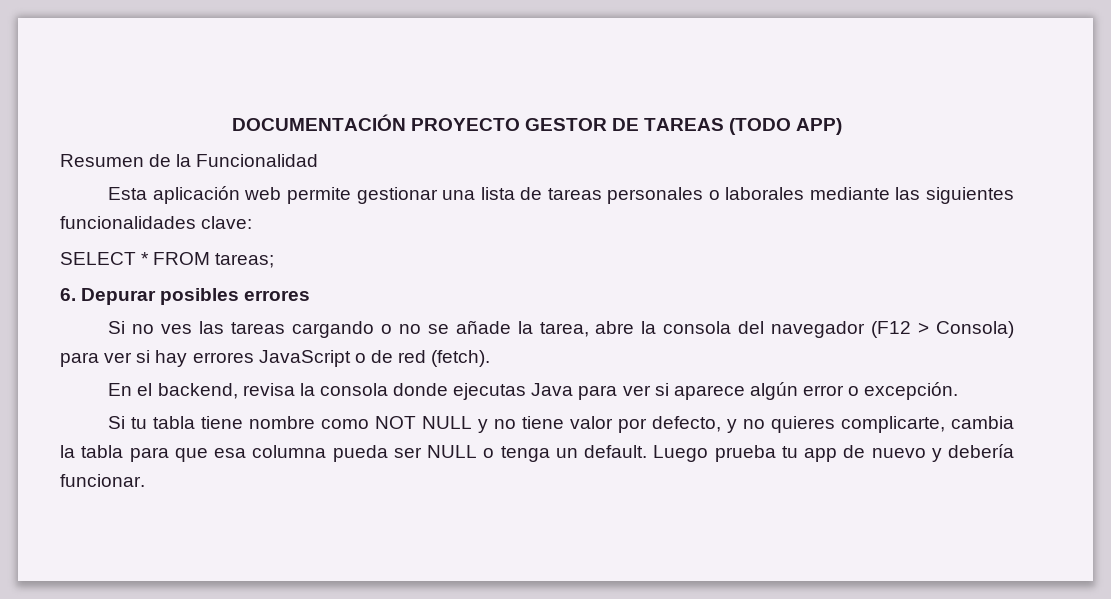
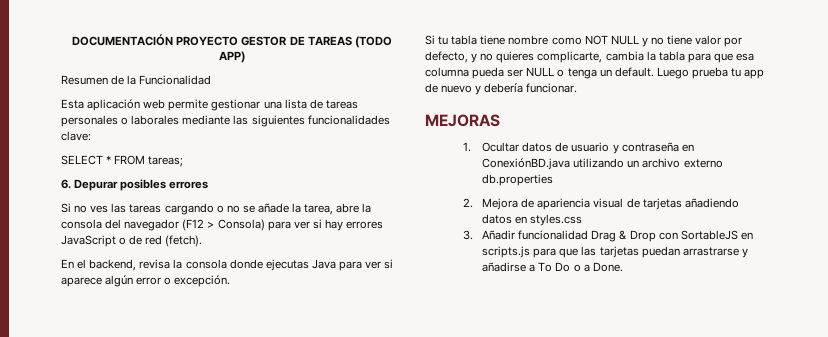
+ MEJORAS
+ 1. Ocultar datos de usuario y contraseña en ConexiónBD.java utilizando un archivo externo db.properties
+ 2. Mejora de apariencia visual de tarjetas añadiendo datos en styles.css
+ 3. Añadir funcionalidad Drag & Drop con SortableJS en scripts.js para que las tarjetas puedan arrastrarse y añadirse a To Do o a Done.

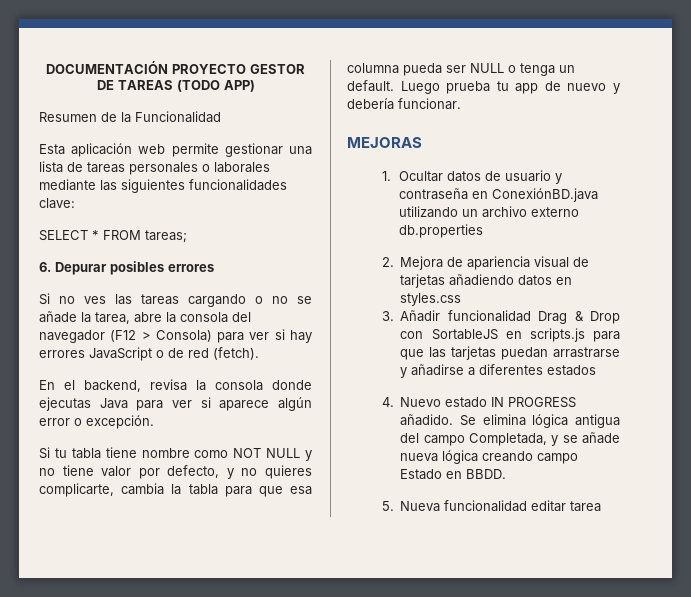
- 3. Añadir funcionalidad Drag & Drop con SortableJS en scripts.js para que las tarjetas puedan arrastrarse y añadirse a To Do o a Done.
+ 3. Añadir funcionalidad Drag & Drop con SortableJS en scripts.js para que las tarjetas puedan arrastrarse y añadirse a diferentes estados
+ 4. Nuevo estado IN PROGRESS añadido. Se elimina lógica antigua del campo Completada, y se añade nueva lógica creando campo Estado en BBDD.
+ 5. Nueva funcionalidad editar tarea

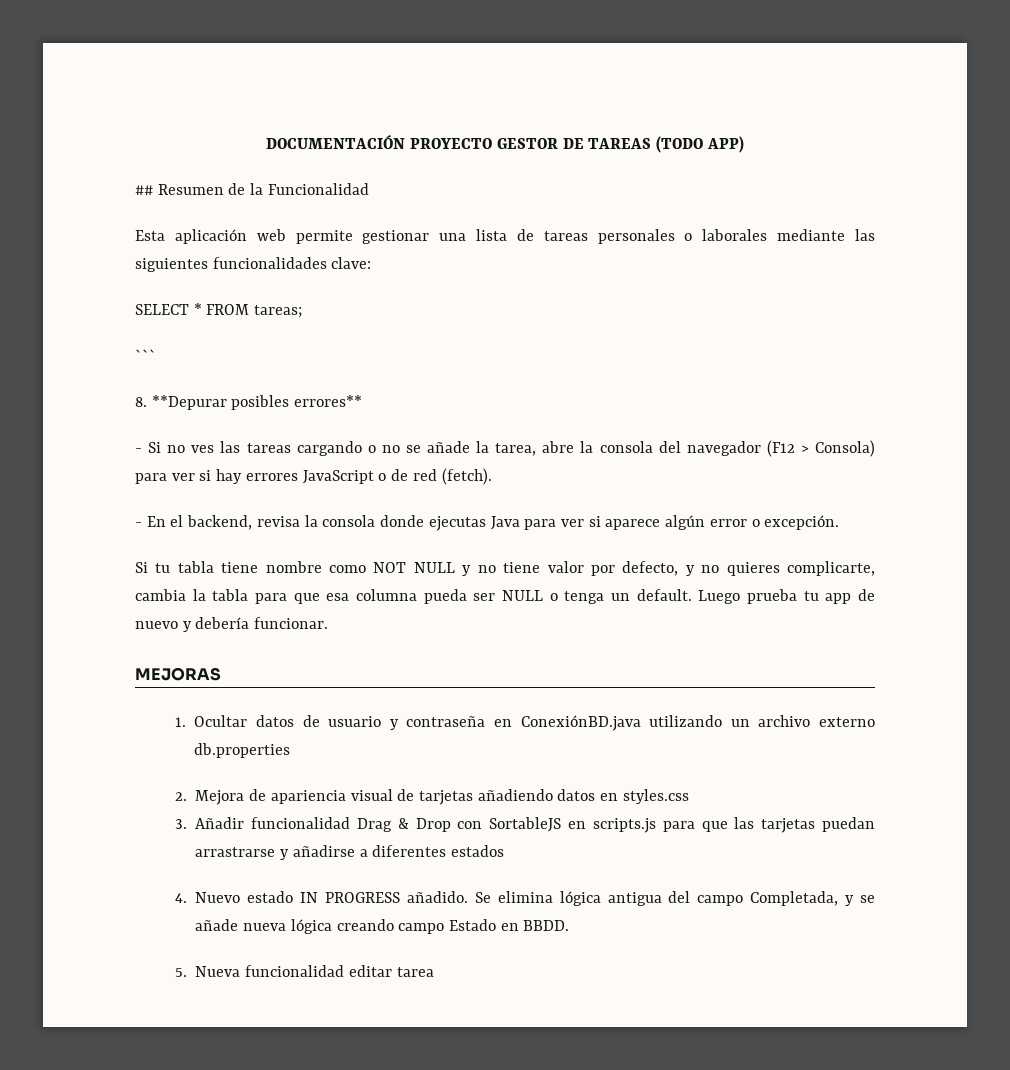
- Resumen de la Funcionalidad
+ ## Resumen de la Funcionalidad
- 6. Depurar posibles errores
- Si no ves las tareas cargando o no se añade la tarea, abre la consola del navegador (F12 > Consola) para ver si hay errores JavaScript o de red (fetch).
+ ```
+ 8. **Depurar posibles errores**
+ - Si no ves las tareas cargando o no se añade la tarea, abre la consola del navegador (F12 > Consola) para ver si hay errores JavaScript o de red (fetch).
- En el backend, revisa la consola donde ejecutas Java para ver si aparece algún error o excepción.
+ - En el backend, revisa la consola donde ejecutas Java para ver si aparece algún error o excepción.

